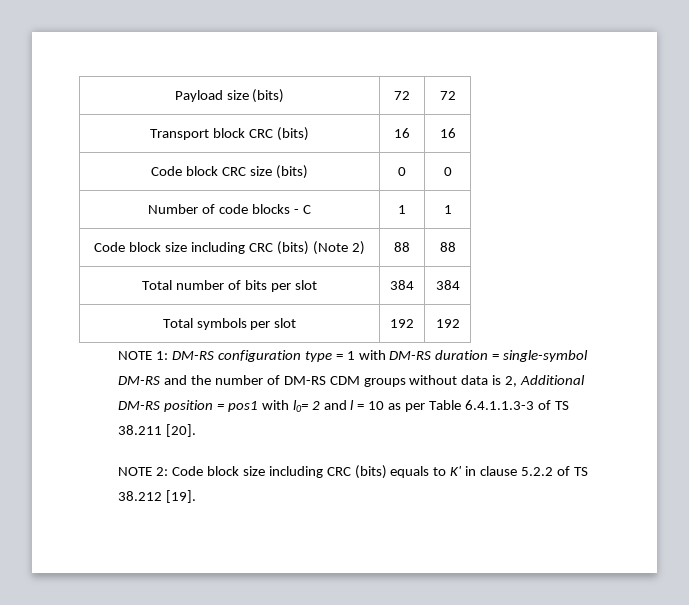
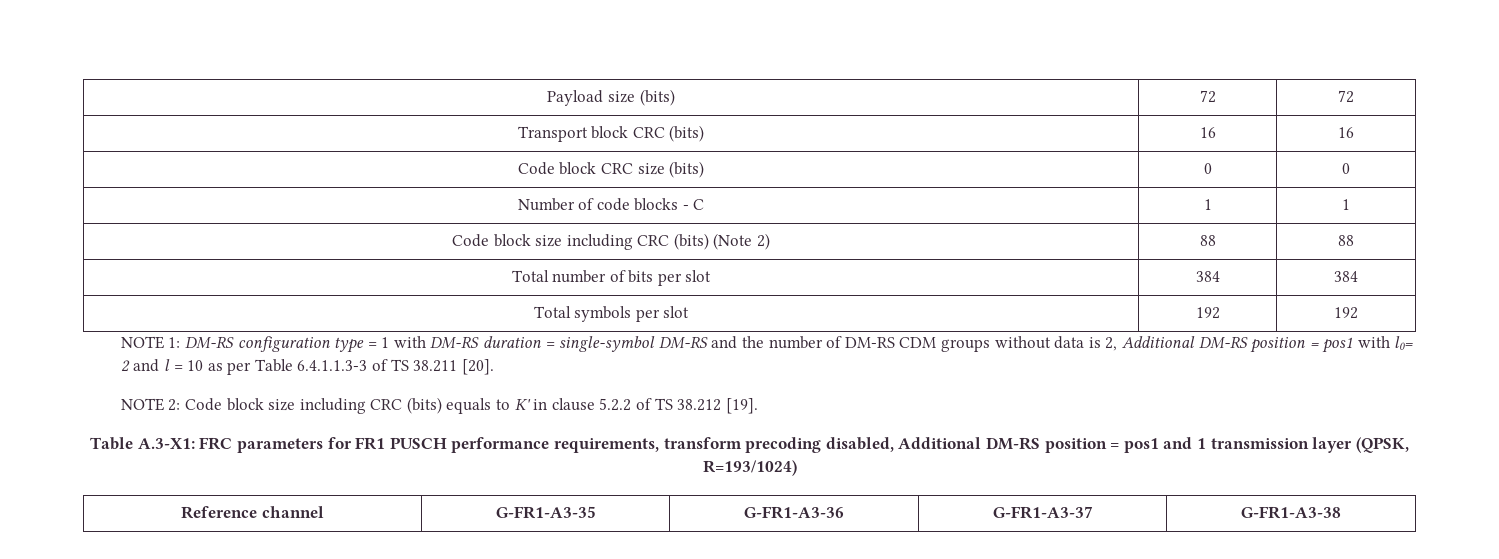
+ Table A.3-X1: FRC parameters for FR1 PUSCH performance requirements, transform precoding disabled, Additional DM-RS position = pos1 and 1 transmission layer (QPSK, R=193/1024)
+ Reference channel | G-FR1-A3-35 | G-FR1-A3-36 | G-FR1-A3-37 | G-FR1-A3-38

